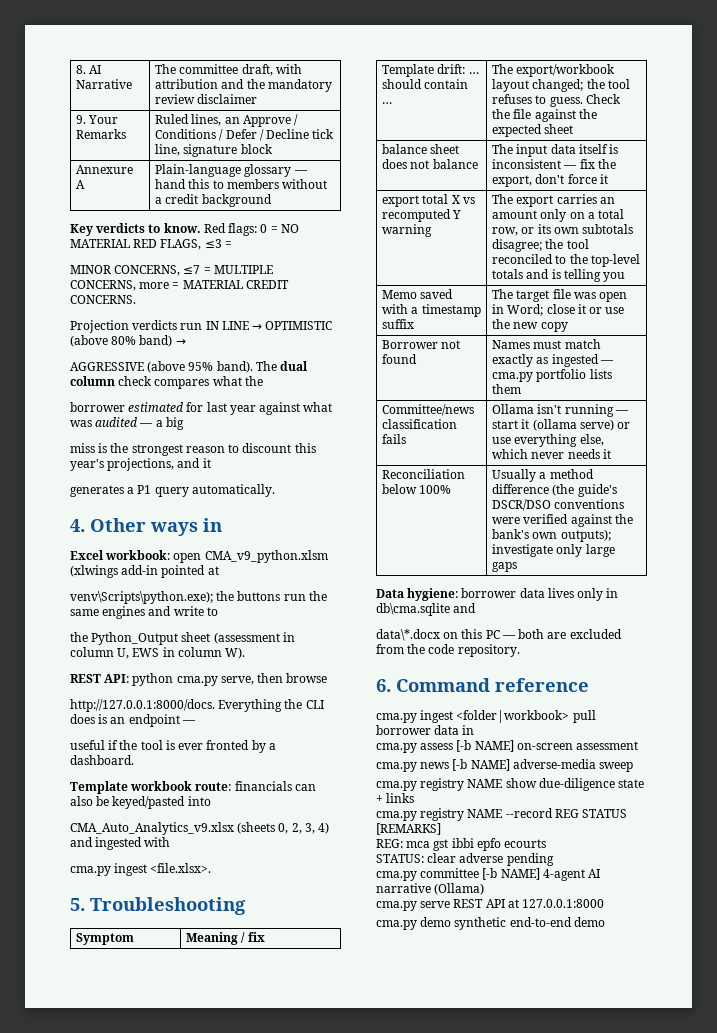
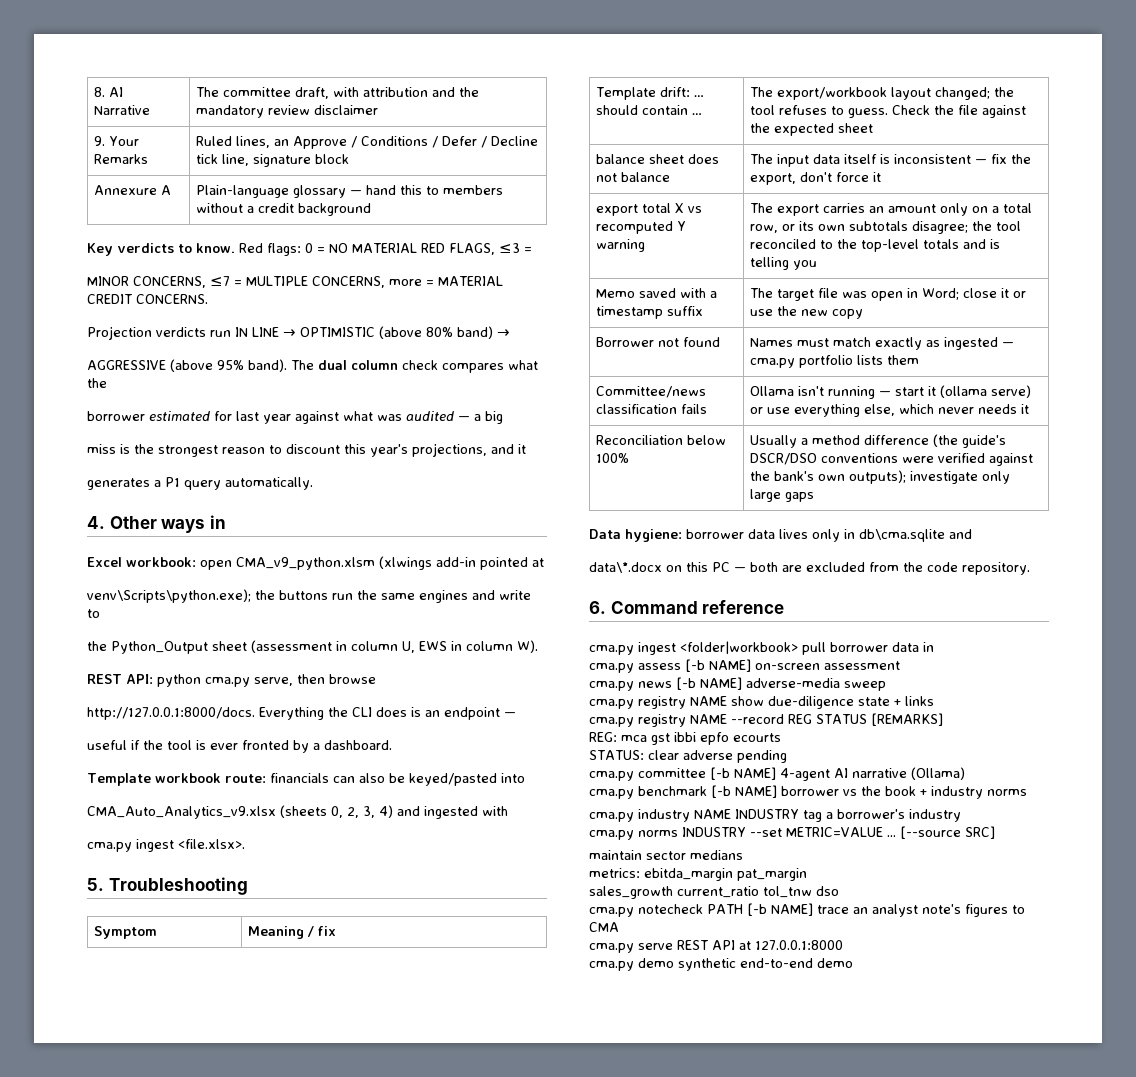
+ cma.py benchmark [-b NAME] borrower vs the book + industry norms
+ cma.py industry NAME INDUSTRY tag a borrower's industry
+ cma.py norms INDUSTRY --set METRIC=VALUE ... [--source SRC]
+ maintain sector medians
+ metrics: ebitda_margin pat_margin
+ sales_growth current_ratio tol_tnw dso
+ cma.py notecheck PATH [-b NAME] trace an analyst note's figures to CMA

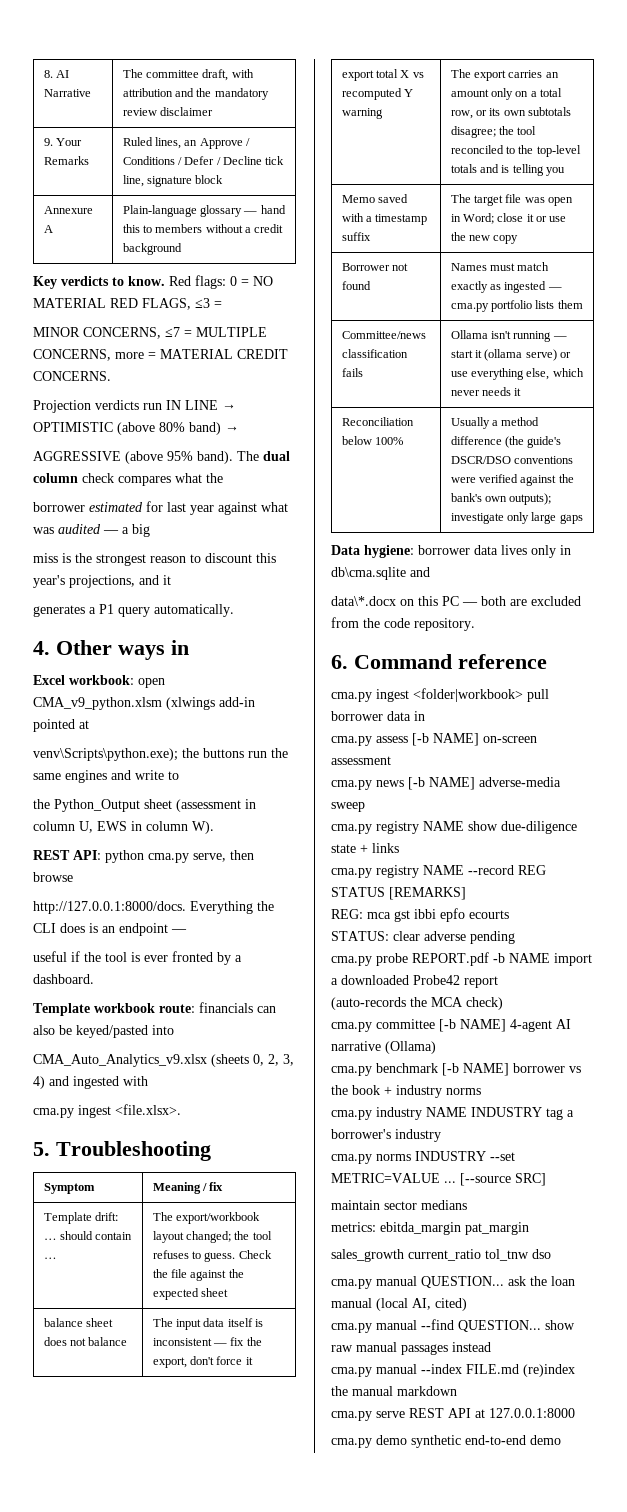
+ cma.py probe REPORT.pdf -b NAME import a downloaded Probe42 report
+ (auto-records the MCA check)
- cma.py notecheck PATH [-b NAME] trace an analyst note's figures to CMA
+ cma.py manual QUESTION... ask the loan manual (local AI, cited)
+ cma.py manual --find QUESTION... show raw manual passages instead
+ cma.py manual --index FILE.md (re)index the manual markdown

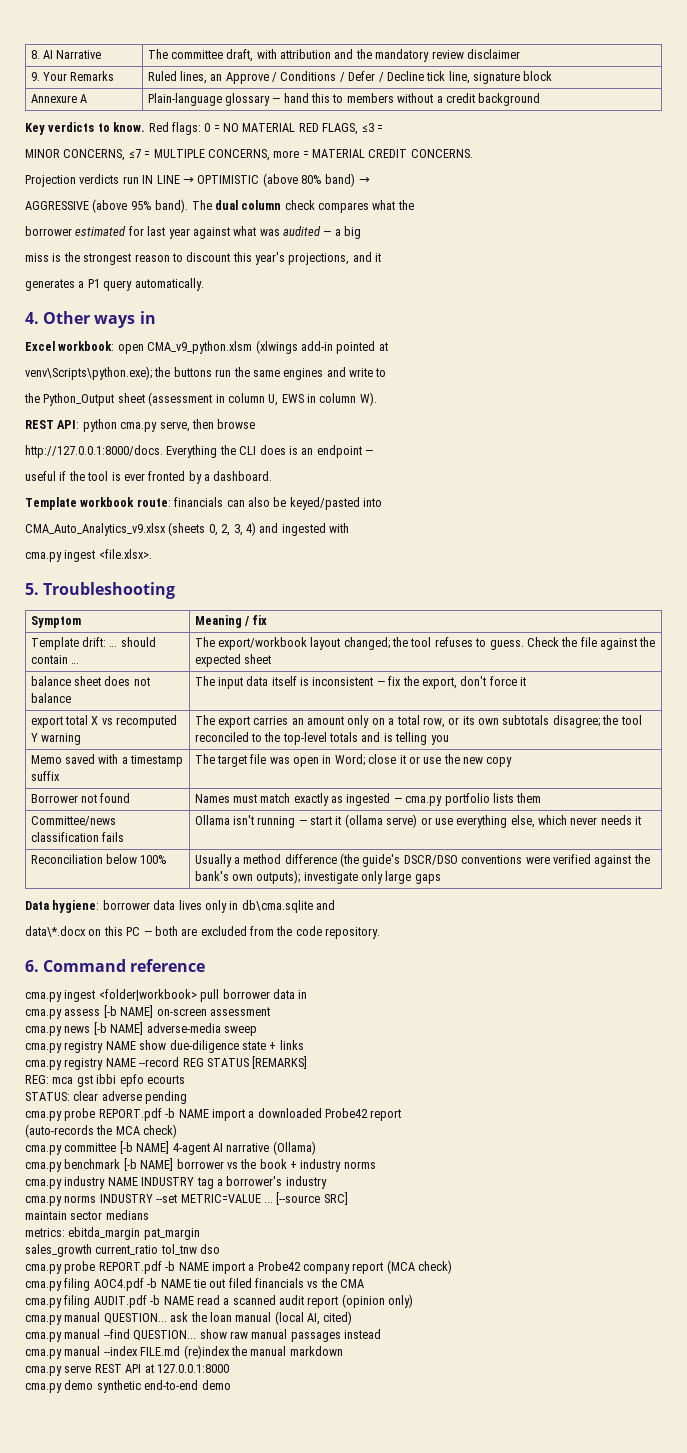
+ cma.py probe REPORT.pdf -b NAME import a Probe42 company report (MCA check)
+ cma.py filing AOC4.pdf -b NAME tie out filed financials vs the CMA
+ cma.py filing AUDIT.pdf -b NAME read a scanned audit report (opinion only)

